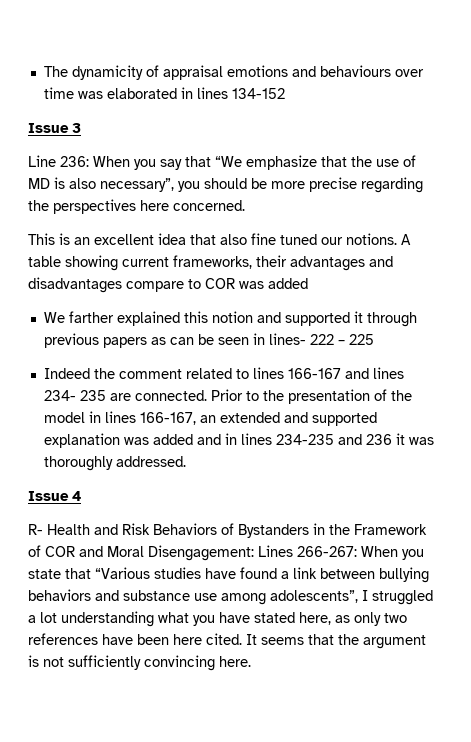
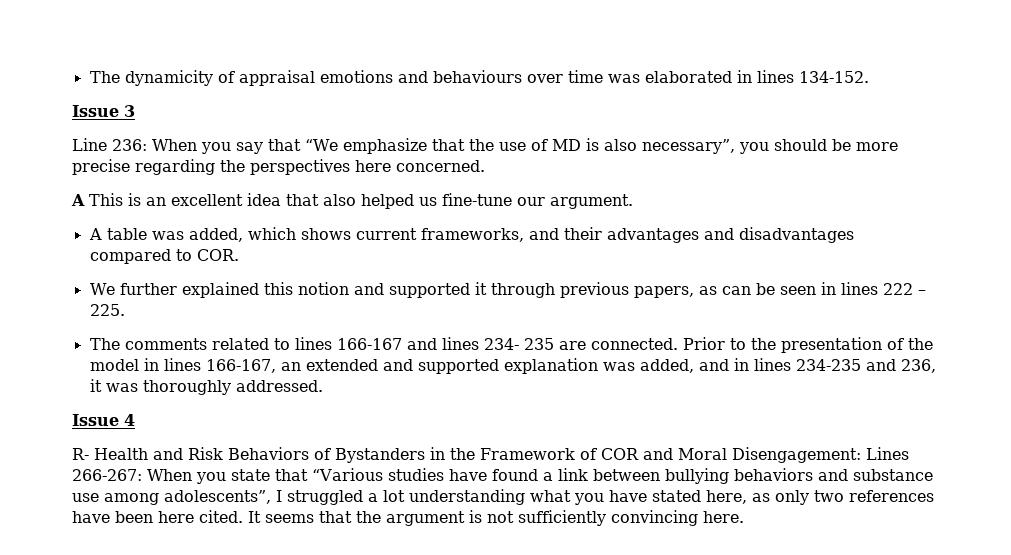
- The dynamicity of appraisal emotions and behaviours over time was elaborated in lines 134-152
+ The dynamicity of appraisal emotions and behaviours over time was elaborated in lines 134-152.
- This is an excellent idea that also fine tuned our notions. A table showing current frameworks, their advantages and disadvantages compare to COR was added
+ A This is an excellent idea that also helped us fine-tune our argument.
+ A table was added, which shows current frameworks, and their advantages and disadvantages compared to COR.
- We farther explained this notion and supported it through previous papers as can be seen in lines- 222 – 225
- Indeed the comment related to lines 166-167 and lines 234- 235 are connected.
+ We further explained this notion and supported it through previous papers, as can be seen in lines 222 – 225.
+ The comments related to lines 166-167 and lines 234- 235 are connected.
- Prior to the presentation of the model in lines 166-167, an extended and supported explanation was added and in lines 234-235 and 236 it was thoroughly addressed.
+ Prior to the presentation of the model in lines 166-167, an extended and supported explanation was added, and in lines 234-235 and 236, it was thoroughly addressed.

